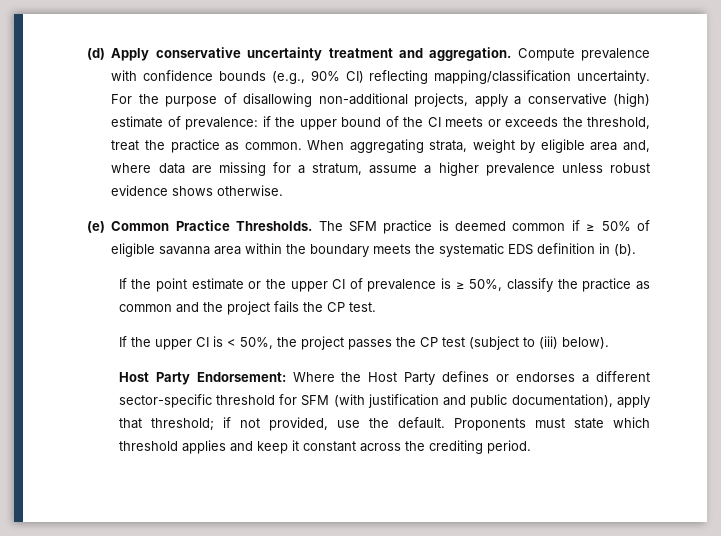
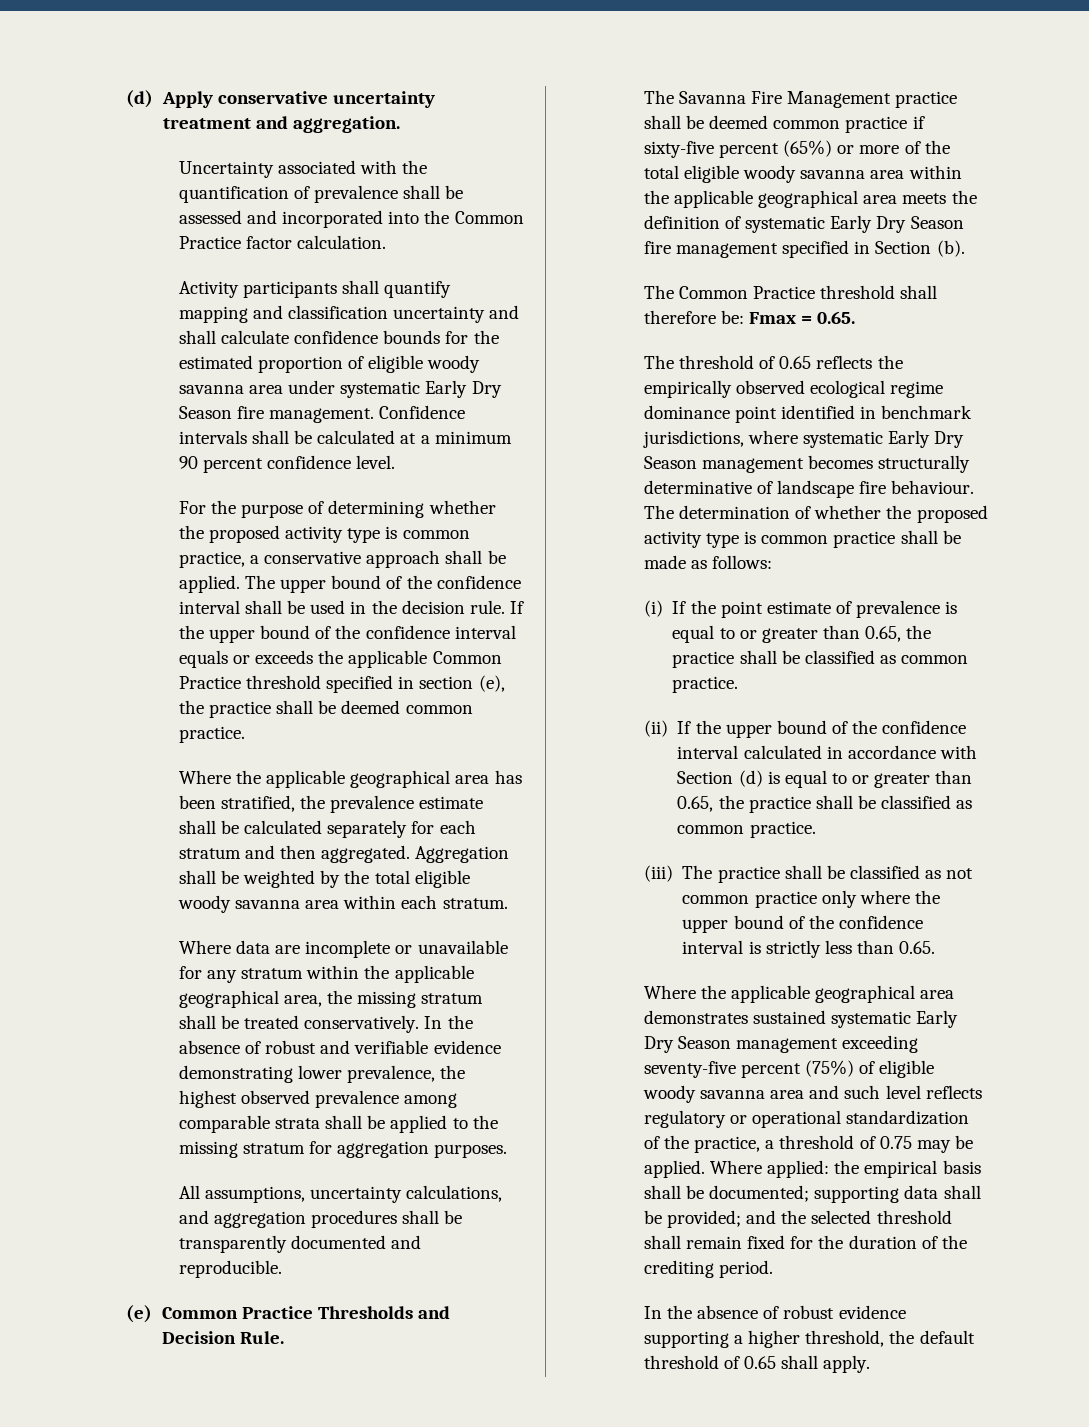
- (d) Apply conservative uncertainty treatment and aggregation. Compute prevalence with confidence bounds (e.g., 90% CI) reflecting mapping/classification uncertainty. For the purpose of disallowing non-additional projects, apply a conservative (high) estimate of prevalence: if the upper bound of the CI meets or exceeds the threshold, treat the practice as common. When aggregating strata, weight by eligible area and, where data are missing for a stratum, assume a higher prevalence unless robust evidence shows otherwise.
- (e) Common Practice Thresholds. The SFM practice is deemed common if ≥ 50% of eligible savanna area within the boundary meets the systematic EDS definition in (b).
- If the point estimate or the upper CI of prevalence is ≥ 50%, classify the practice as common and the project fails the CP test.
- If the upper CI is < 50%, the project passes the CP test (subject to (iii) below).
- Host Party Endorsement: Where the Host Party defines or endorses a different sector-specific threshold for SFM (with justification and public documentation), apply that threshold; if not provided, use the default. Proponents must state which threshold applies and keep it constant across the crediting period.
+ (d) Apply conservative uncertainty treatment and aggregation.
+ Uncertainty associated with the quantification of prevalence shall be assessed and incorporated into the Common Practice factor calculation.
+ Activity participants shall quantify mapping and classification uncertainty and shall calculate confidence bounds for the estimated proportion of eligible woody savanna area under systematic Early Dry Season fire management. Confidence intervals shall be calculated at a minimum 90 percent confidence level.
+ For the purpose of determining whether the proposed activity type is common practice, a conservative approach shall be applied. The upper bound of the confidence interval shall be used in the decision rule. If the upper bound of the confidence interval equals or exceeds the applicable Common Practice threshold specified in section (e), the practice shall be deemed common practice.
+ Where the applicable geographical area has been stratified, the prevalence estimate shall be calculated separately for each stratum and then aggregated. Aggregation shall be weighted by the total eligible woody savanna area within each stratum.
+ Where data are incomplete or unavailable for any stratum within the applicable geographical area, the missing stratum shall be treated conservatively. In the absence of robust and verifiable evidence demonstrating lower prevalence, the highest observed prevalence among comparable strata shall be applied to the missing stratum for aggregation purposes.
+ All assumptions, uncertainty calculations, and aggregation procedures shall be transparently documented and reproducible.
+ (e) Common Practice Thresholds and Decision Rule.
+ The Savanna Fire Management practice shall be deemed common practice if sixty-five percent (65%) or more of the total eligible woody savanna area within the applicable geographical area meets the definition of systematic Early Dry Season fire management specified in Section (b).
+ The Common Practice threshold shall therefore be: Fmax = 0.65.
+ The threshold of 0.65 reflects the empirically observed ecological regime dominance point identified in benchmark jurisdictions, where systematic Early Dry Season management becomes structurally determinative of landscape fire behaviour. The determination of whether the proposed activity type is common practice shall be made as follows:
+ (i) If the point estimate of prevalence is equal to or greater than 0.65, the practice shall be classified as common practice.
+ (ii) If the upper bound of the confidence interval calculated in accordance with Section (d) is equal to or greater than 0.65, the practice shall be classified as common practice.
+ (iii) The practice shall be classified as not common practice only where the upper bound of the confidence interval is strictly less than 0.65.
+ Where the applicable geographical area demonstrates sustained systematic Early Dry Season management exceeding seventy-five percent (75%) of eligible woody savanna area and such level reflects regulatory or operational standardization of the practice, a threshold of 0.75 may be applied. Where applied: the empirical basis shall be documented; supporting data shall be provided; and the selected threshold shall remain fixed for the duration of the crediting period.
+ In the absence of robust evidence supporting a higher threshold, the default threshold of 0.65 shall apply.

